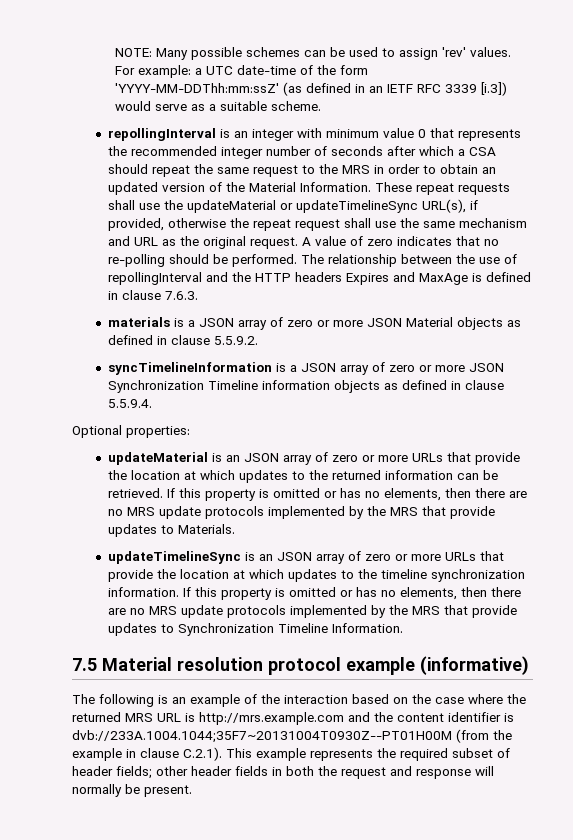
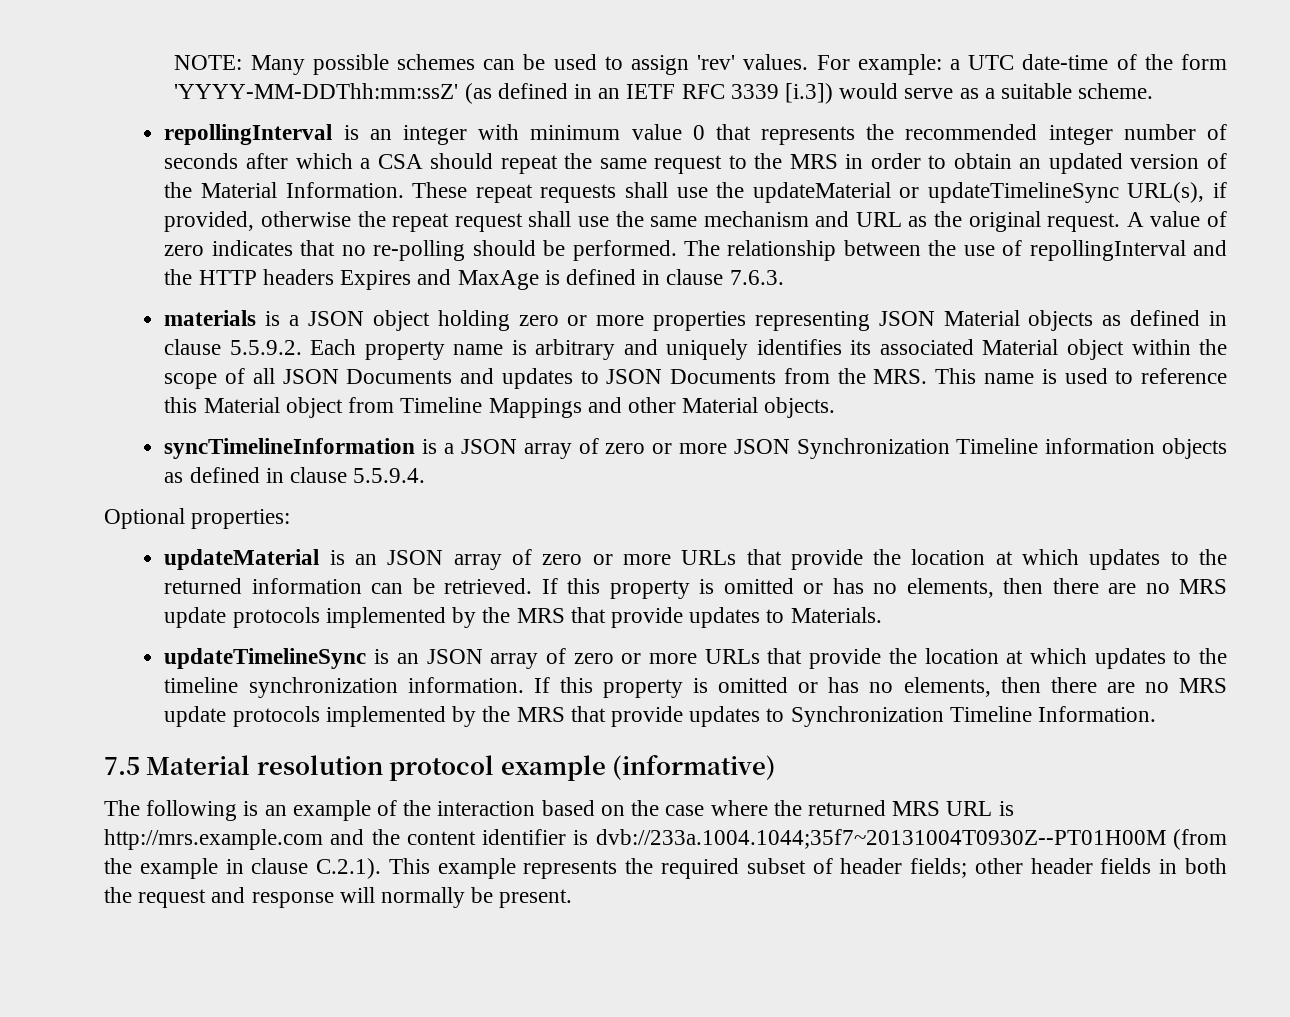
- materials is a JSON array of zero or more JSON Material objects as defined in clause 5.5.9.2.
+ materials is a JSON object holding zero or more properties representing JSON Material objects as defined in clause 5.5.9.2. Each property name is arbitrary and uniquely identifies its associated Material object within the scope of all JSON Documents and updates to JSON Documents from the MRS. This name is used to reference this Material object from Timeline Mappings and other Material objects.
- The following is an example of the interaction based on the case where the returned MRS URL is http://mrs.example.com and the content identifier is dvb://233A.1004.1044;35F7~20131004T0930Z--PT01H00M (from the example in clause C.2.1). This example represents the required subset of header fields; other header fields in both the request and response will normally be present.
+ The following is an example of the interaction based on the case where the returned MRS URL is http://mrs.example.com and the content identifier is dvb://233a.1004.1044;35f7~20131004T0930Z--PT01H00M (from the example in clause C.2.1). This example represents the required subset of header fields; other header fields in both the request and response will normally be present.

